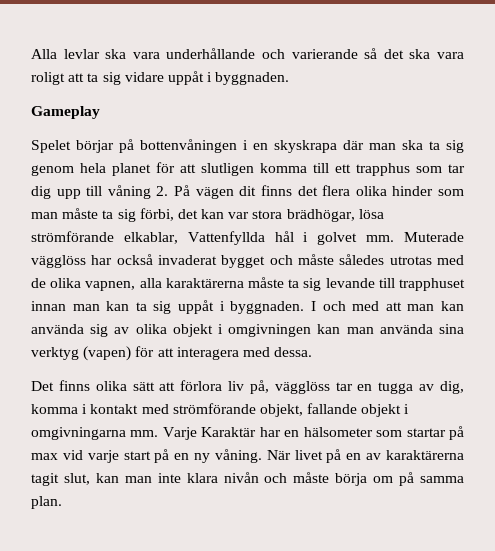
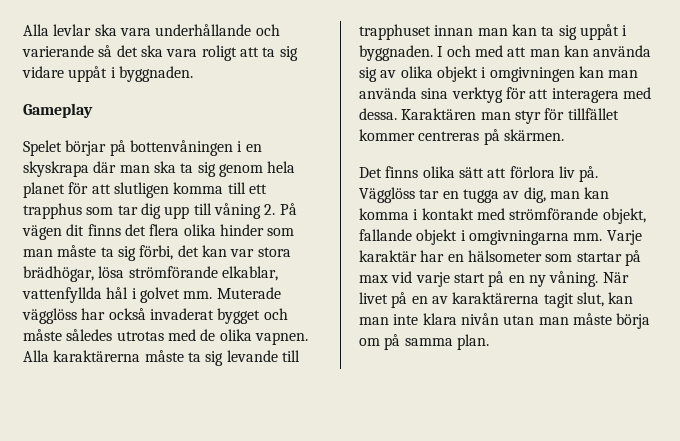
- Spelet börjar på bottenvåningen i en skyskrapa där man ska ta sig genom hela planet för att slutligen komma till ett trapphus som tar dig upp till våning 2. På vägen dit finns det flera olika hinder som man måste ta sig förbi, det kan var stora brädhögar, lösa strömförande elkablar, Vattenfyllda hål i golvet mm.
+ Spelet börjar på bottenvåningen i en skyskrapa där man ska ta sig genom hela planet för att slutligen komma till ett trapphus som tar dig upp till våning 2. På vägen dit finns det flera olika hinder som man måste ta sig förbi, det kan var stora brädhögar, lösa strömförande elkablar, vattenfyllda hål i golvet mm.
- Muterade vägglöss har också invaderat bygget och måste således utrotas med de olika vapnen, alla karaktärerna måste ta sig levande till trapphuset innan man kan ta sig uppåt i byggnaden.
+ Muterade vägglöss har också invaderat bygget och måste således utrotas med de olika vapnen. Alla karaktärerna måste ta sig levande till trapphuset innan man kan ta sig uppåt i byggnaden.
- I och med att man kan använda sig av olika objekt i omgivningen kan man använda sina verktyg (vapen) för att interagera med dessa.
+ I och med att man kan använda sig av olika objekt i omgivningen kan man använda sina verktyg för att interagera med dessa. Karaktären man styr för tillfället kommer centreras på skärmen.
- Det finns olika sätt att förlora liv på, vägglöss tar en tugga av dig, komma i kontakt med strömförande objekt, fallande objekt i omgivningarna mm.
+ Det finns olika sätt att förlora liv på. Vägglöss tar en tugga av dig, man kan komma i kontakt med strömförande objekt, fallande objekt i omgivningarna mm.
- Varje Karaktär har en hälsometer som startar på max vid varje start på en ny våning.
+ Varje karaktär har en hälsometer som startar på max vid varje start på en ny våning.
- När livet på en av karaktärerna tagit slut, kan man inte klara nivån och måste börja om på samma plan.
+ När livet på en av karaktärerna tagit slut, kan man inte klara nivån utan man måste börja om på samma plan.

